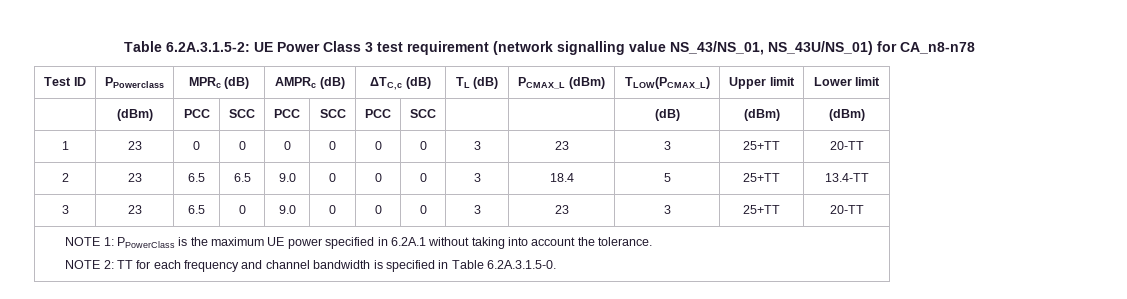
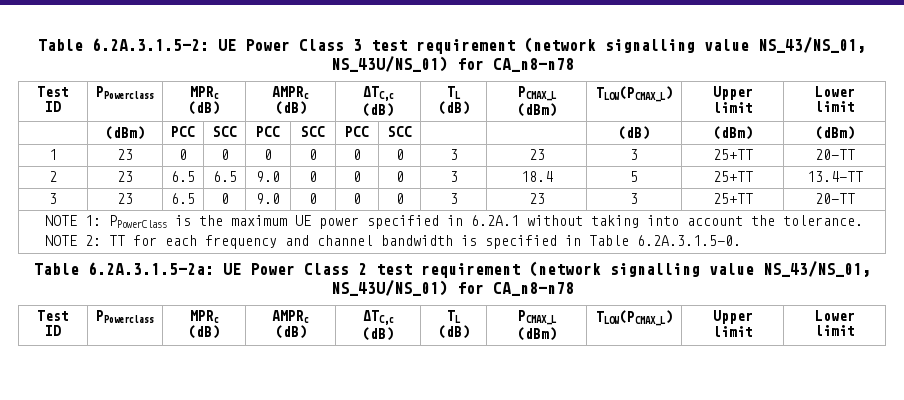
+ Table 6.2A.3.1.5-2a: UE Power Class 2 test requirement (network signalling value NS_43/NS_01, NS_43U/NS_01) for CA_n8-n78
+ Test ID | PPowerclass | MPRc (dB) | AMPRc (dB) | ΔTC,c (dB) | TL (dB) | PCMAX_L (dBm) | TLOW(PCMAX_L) | Upper limit | Lower limit

